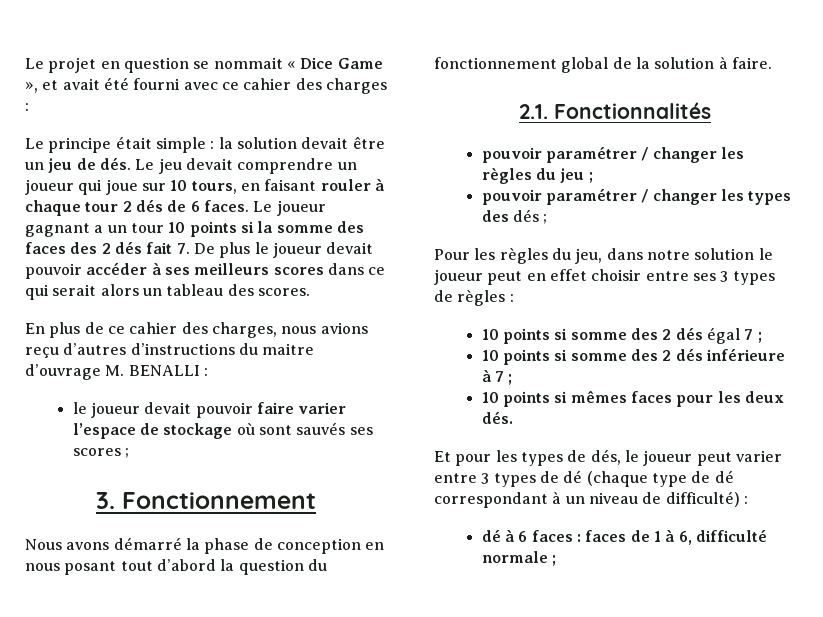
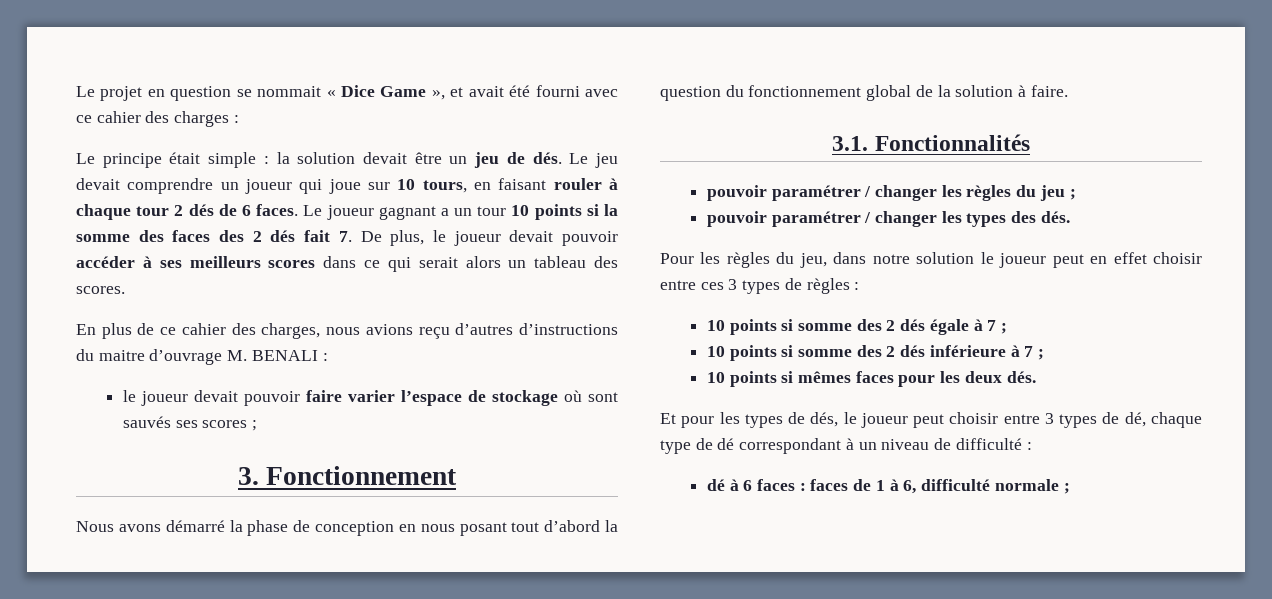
- Le joueur gagnant a un tour 10 points si la somme des faces des 2 dés fait 7. De plus le joueur devait pouvoir accéder à ses meilleurs scores dans ce qui serait alors un tableau des scores.
+ Le joueur gagnant a un tour 10 points si la somme des faces des 2 dés fait 7. De plus, le joueur devait pouvoir accéder à ses meilleurs scores dans ce qui serait alors un tableau des scores.
- En plus de ce cahier des charges, nous avions reçu d’autres d’instructions du maitre d’ouvrage M. BENALLI :
+ En plus de ce cahier des charges, nous avions reçu d’autres d’instructions du maitre d’ouvrage M. BENALI :
- 2.1. Fonctionnalités
+ 3.1. Fonctionnalités
- pouvoir paramétrer / changer les types des dés ;
+ pouvoir paramétrer / changer les types des dés.
- Pour les règles du jeu, dans notre solution le joueur peut en effet choisir entre ses 3 types de règles :
+ Pour les règles du jeu, dans notre solution le joueur peut en effet choisir entre ces 3 types de règles :
- 10 points si somme des 2 dés égal 7 ;
+ 10 points si somme des 2 dés égale à 7 ;
- Et pour les types de dés, le joueur peut varier entre 3 types de dé (chaque type de dé correspondant à un niveau de difficulté) :
+ Et pour les types de dés, le joueur peut choisir entre 3 types de dé, chaque type de dé correspondant à un niveau de difficulté :

